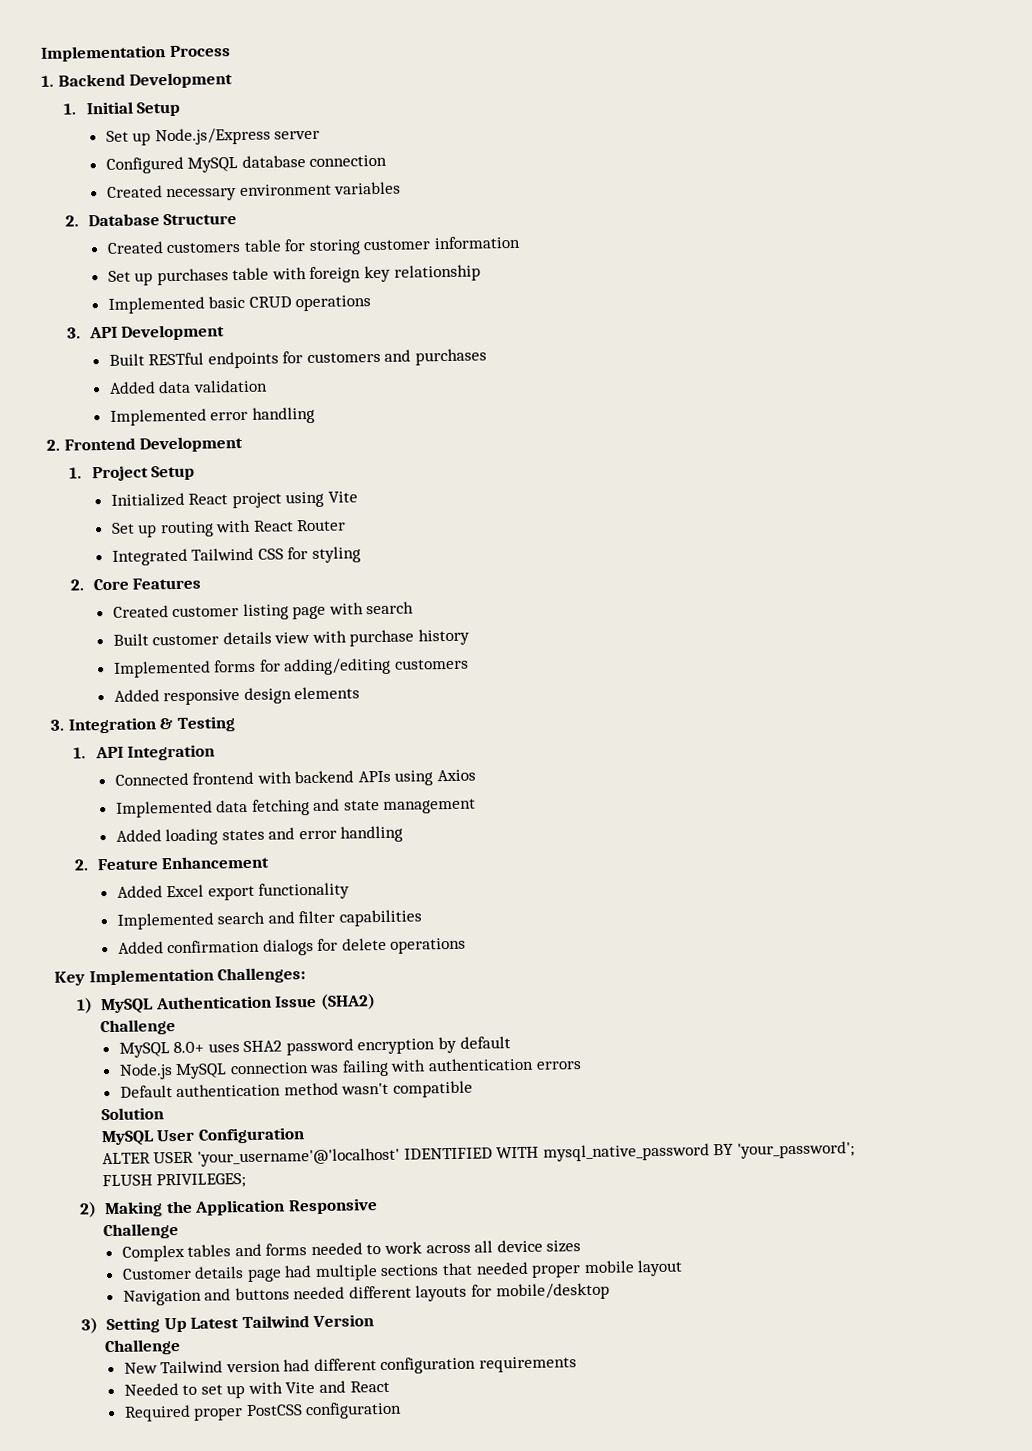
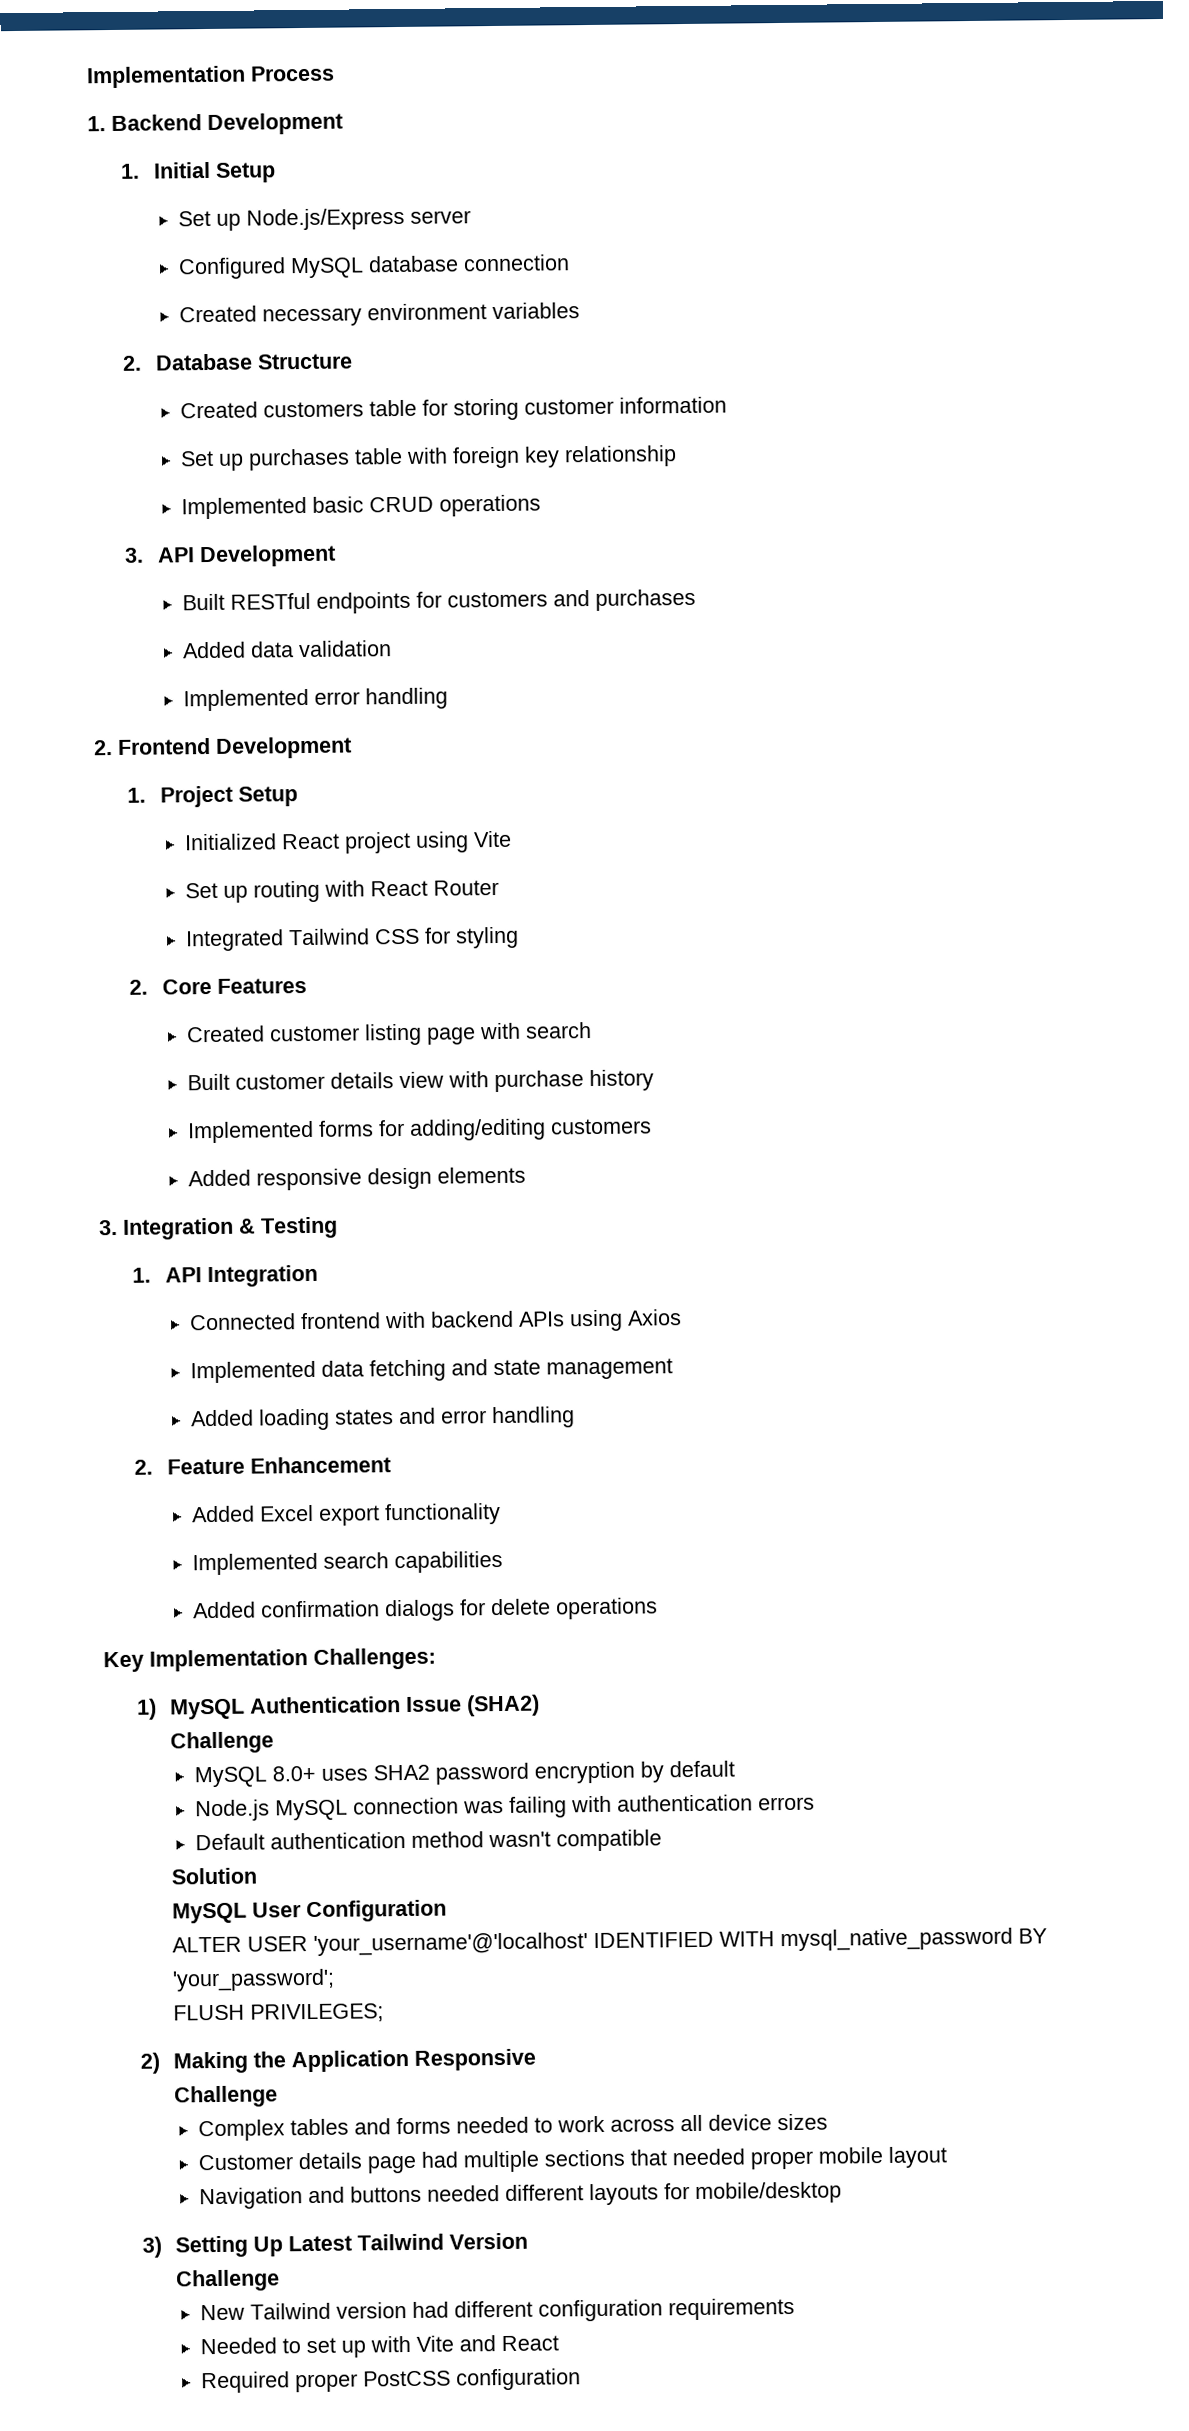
- Implemented search and filter capabilities
+ Implemented search capabilities

